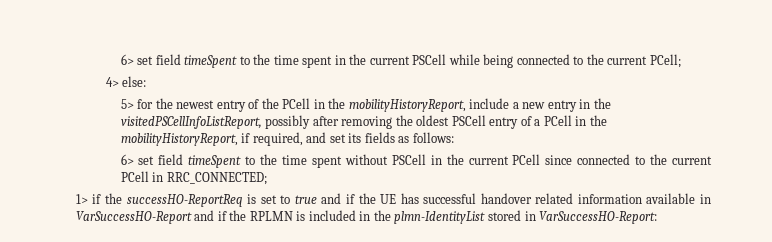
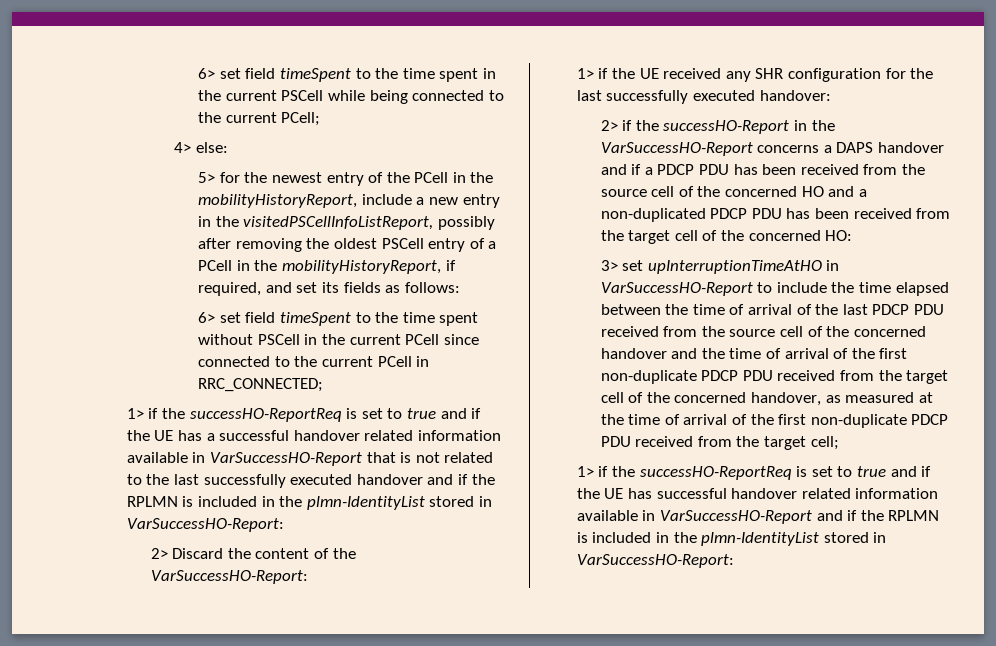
+ 1> if the successHO-ReportReq is set to true and if the UE has a successful handover related information available in VarSuccessHO-Report that is not related to the last successfully executed handover and if the RPLMN is included in the plmn-IdentityList stored in VarSuccessHO-Report:
+ 2> Discard the content of the VarSuccessHO-Report:
+ 1> if the UE received any SHR configuration for the last successfully executed handover:
+ 2> if the successHO-Report in the VarSuccessHO-Report concerns a DAPS handover and if a PDCP PDU has been received from the source cell of the concerned HO and a non-duplicated PDCP PDU has been received from the target cell of the concerned HO:
+ 3> set upInterruptionTimeAtHO in VarSuccessHO-Report to include the time elapsed between the time of arrival of the last PDCP PDU received from the source cell of the concerned handover and the time of arrival of the first non-duplicate PDCP PDU received from the target cell of the concerned handover, as measured at the time of arrival of the first non-duplicate PDCP PDU received from the target cell;

